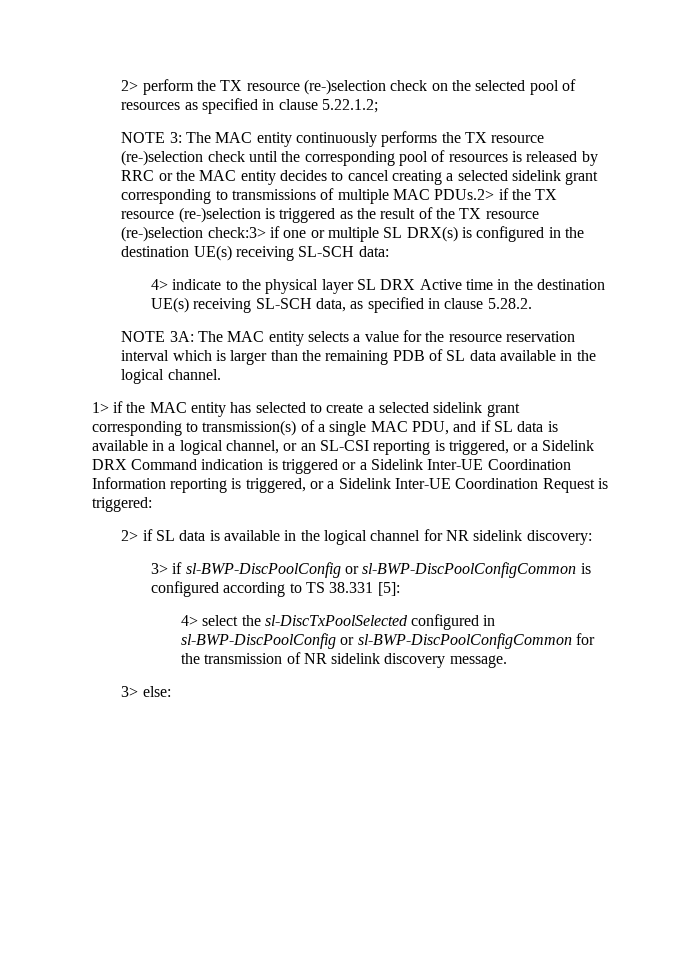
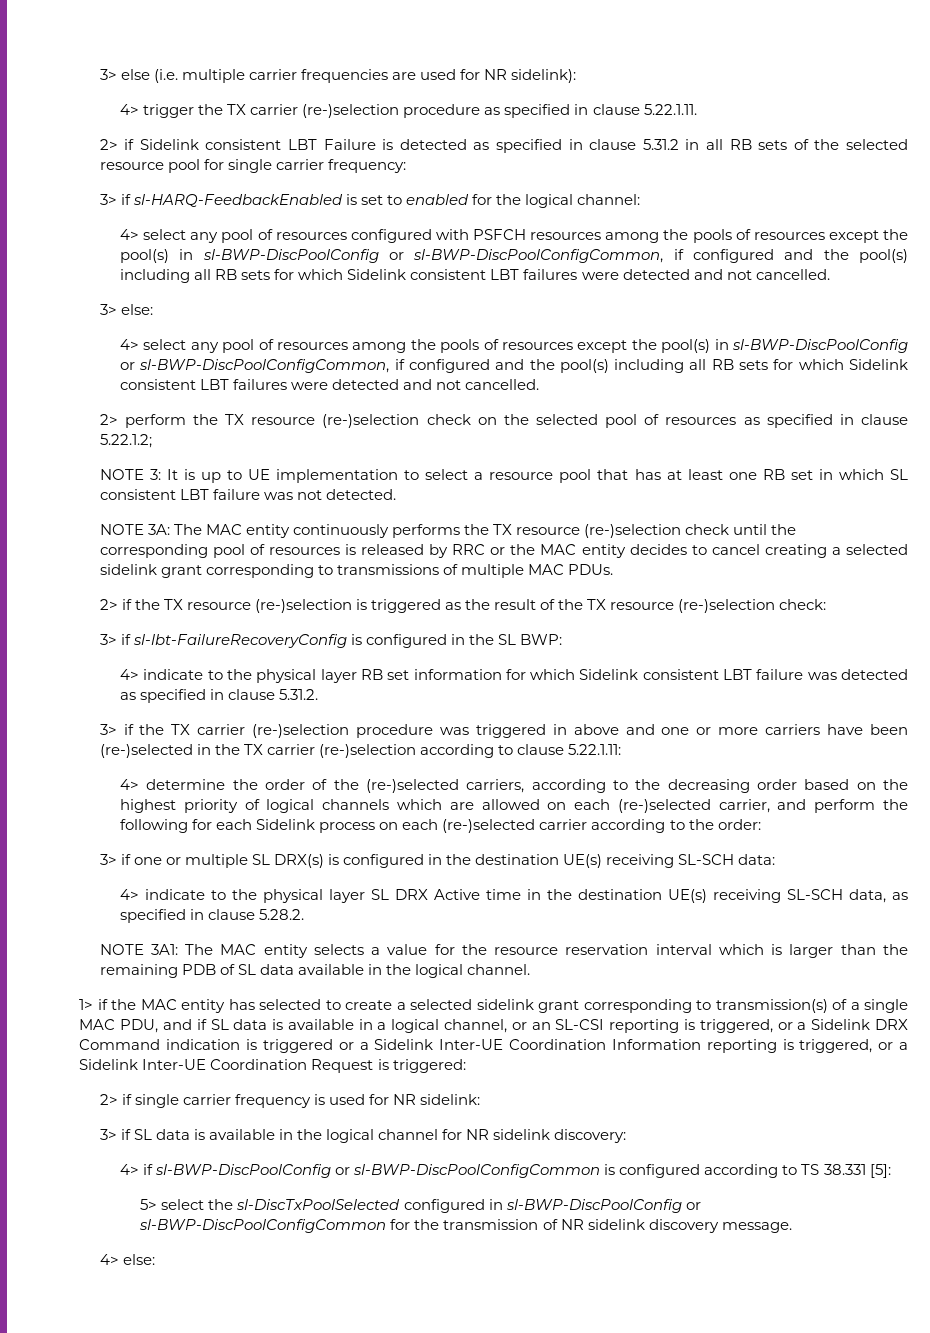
+ 3> else (i.e. multiple carrier frequencies are used for NR sidelink):
+ 4> trigger the TX carrier (re-)selection procedure as specified in clause 5.22.1.11.
+ 2> if Sidelink consistent LBT Failure is detected as specified in clause 5.31.2 in all RB sets of the selected resource pool for single carrier frequency:
+ 3> if sl-HARQ-FeedbackEnabled is set to enabled for the logical channel:
+ 4> select any pool of resources configured with PSFCH resources among the pools of resources except the pool(s) in sl-BWP-DiscPoolConfig or sl-BWP-DiscPoolConfigCommon, if configured and the pool(s) including all RB sets for which Sidelink consistent LBT failures were detected and not cancelled.
+ 3> else:
+ 4> select any pool of resources among the pools of resources except the pool(s) in sl-BWP-DiscPoolConfig or sl-BWP-DiscPoolConfigCommon, if configured and the pool(s) including all RB sets for which Sidelink consistent LBT failures were detected and not cancelled.
+ It is up to UE implementation to select a resource pool that has at least one RB set in which SL consistent LBT failure was not detected.
+ NOTE 3A:
- The MAC entity continuously performs the TX resource (re-)selection check until the corresponding pool of resources is released by RRC or the MAC entity decides to cancel creating a selected sidelink grant corresponding to transmissions of multiple MAC PDUs.2> if the TX resource (re-)selection is triggered as the result of the TX resource (re-)selection check:3> if one or multiple SL DRX(s) is configured in the destination UE(s) receiving SL-SCH data:
+ The MAC entity continuously performs the TX resource (re-)selection check until the corresponding pool of resources is released by RRC or the MAC entity decides to cancel creating a selected sidelink grant corresponding to transmissions of multiple MAC PDUs.
+ 2> if the TX resource (re-)selection is triggered as the result of the TX resource (re-)selection check:
+ 3> if sl-lbt-FailureRecoveryConfig is configured in the SL BWP:
+ 4> indicate to the physical layer RB set information for which Sidelink consistent LBT failure was detected as specified in clause 5.31.2.
+ 3> if the TX carrier (re-)selection procedure was triggered in above and one or more carriers have been (re-)selected in the TX carrier (re-)selection according to clause 5.22.1.11:
+ 4> determine the order of the (re-)selected carriers, according to the decreasing order based on the highest priority of logical channels which are allowed on each (re-)selected carrier, and perform the following for each Sidelink process on each (re-)selected carrier according to the order:
+ 3> if one or multiple SL DRX(s) is configured in the destination UE(s) receiving SL-SCH data:
- NOTE 3A: The MAC entity selects a value for the resource reservation interval which is larger than the remaining PDB of SL data available in the logical channel.
+ NOTE 3A1: The MAC entity selects a value for the resource reservation interval which is larger than the remaining PDB of SL data available in the logical channel.
- 2> if SL data is available in the logical channel for NR sidelink discovery:
+ 2> if single carrier frequency is used for NR sidelink:
+ 3> if SL data is available in the logical channel for NR sidelink discovery:
- 3> if sl-BWP-DiscPoolConfig or sl-BWP-DiscPoolConfigCommon is configured according to TS 38.331 [5]:
+ 4> if sl-BWP-DiscPoolConfig or sl-BWP-DiscPoolConfigCommon is configured according to TS 38.331 [5]:
- 4> select the sl-DiscTxPoolSelected configured in sl-BWP-DiscPoolConfig or sl-BWP-DiscPoolConfigCommon for the transmission of NR sidelink discovery message.
+ 5> select the sl-DiscTxPoolSelected configured in sl-BWP-DiscPoolConfig or sl-BWP-DiscPoolConfigCommon for the transmission of NR sidelink discovery message.
- 3> else:
+ 4> else:

